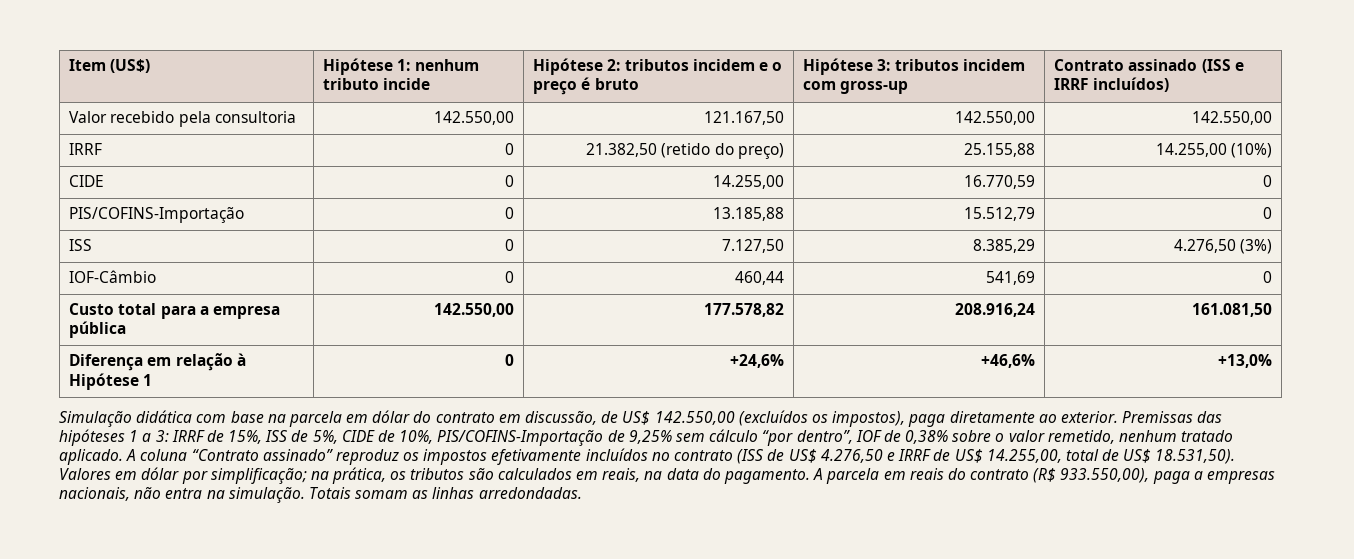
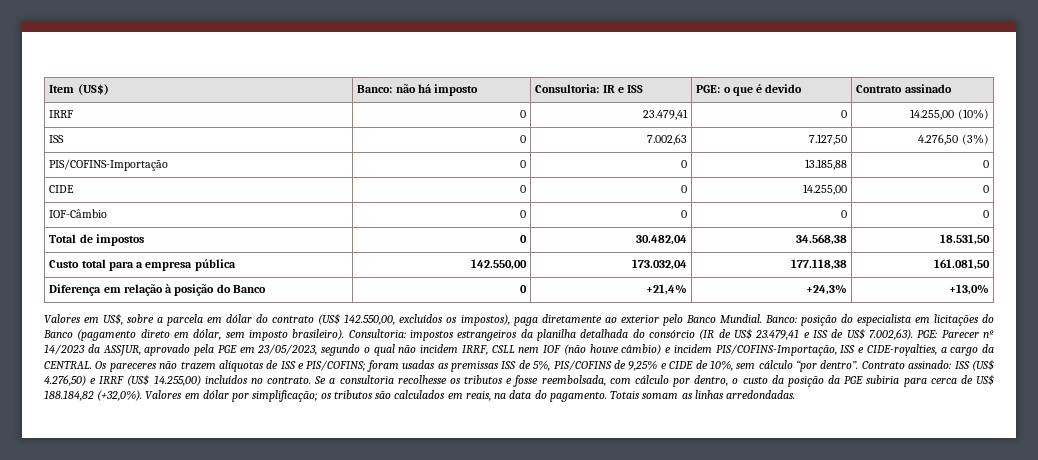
- Item (US$) | Hipótese 1: nenhum tributo incide | Hipótese 2: tributos incidem e o preço é bruto | Hipótese 3: tributos incidem com gross-up | Contrato assinado (ISS e IRRF incluídos)
- Valor recebido pela consultoria | 142.550,00 | 121.167,50 | 142.550,00 | 142.550,00
- IRRF | 0 | 21.382,50 (retido do preço) | 25.155,88 | 14.255,00 (10%)
+ Item (US$) | Banco: não há imposto | Consultoria: IR e ISS | PGE: o que é devido | Contrato assinado
+ IRRF | 0 | 23.479,41 | 0 | 14.255,00 (10%)
+ ISS | 0 | 7.002,63 | 7.127,50 | 4.276,50 (3%)
+ PIS/COFINS-Importação | 0 | 0 | 13.185,88 | 0
- CIDE | 0 | 14.255,00 | 16.770,59 | 0
- PIS/COFINS-Importação | 0 | 13.185,88 | 15.512,79 | 0
- ISS | 0 | 7.127,50 | 8.385,29 | 4.276,50 (3%)
+ CIDE | 0 | 0 | 14.255,00 | 0
- IOF-Câmbio | 0 | 460,44 | 541,69 | 0
+ IOF-Câmbio | 0 | 0 | 0 | 0
+ Total de impostos | 0 | 30.482,04 | 34.568,38 | 18.531,50
- Custo total para a empresa pública | 142.550,00 | 177.578,82 | 208.916,24 | 161.081,50
+ Custo total para a empresa pública | 142.550,00 | 173.032,04 | 177.118,38 | 161.081,50
- Diferença em relação à Hipótese 1 | 0 | +24,6% | +46,6% | +13,0%
+ Diferença em relação à posição do Banco | 0 | +21,4% | +24,3% | +13,0%
- Simulação didática com base na parcela em dólar do contrato em discussão, de US$ 142.550,00 (excluídos os impostos), paga diretamente ao exterior. Premissas das hipóteses 1 a 3: IRRF de 15%, ISS de 5%, CIDE de 10%, PIS/COFINS-Importação de 9,25% sem cálculo “por dentro”, IOF de 0,38% sobre o valor remetido, nenhum tratado aplicado. A coluna “Contrato assinado” reproduz os impostos efetivamente incluídos no contrato (ISS de US$ 4.276,50 e IRRF de US$ 14.255,00, total de US$ 18.531,50). Valores em dólar por simplificação; na prática, os tributos são calculados em reais, na data do pagamento.
+ Valores em US$, sobre a parcela em dólar do contrato (US$ 142.550,00, excluídos os impostos), paga diretamente ao exterior pelo Banco Mundial. Banco: posição do especialista em licitações do Banco (pagamento direto em dólar, sem imposto brasileiro). Consultoria: impostos estrangeiros da planilha detalhada do consórcio (IR de US$ 23.479,41 e ISS de US$ 7.002,63). PGE: Parecer nº 14/2023 da ASSJUR, aprovado pela PGE em 23/05/2023, segundo o qual não incidem IRRF, CSLL nem IOF (não houve câmbio) e incidem PIS/COFINS-Importação, ISS e CIDE-royalties, a cargo da CENTRAL. Os pareceres não trazem alíquotas de ISS e PIS/COFINS; foram usadas as premissas ISS de 5%, PIS/COFINS de 9,25% e CIDE de 10%, sem cálculo “por dentro”. Contrato assinado: ISS (US$ 4.276,50) e IRRF (US$ 14.255,00) incluídos no contrato. Se a consultoria recolhesse os tributos e fosse reembolsada, com cálculo por dentro, o custo da posição da PGE subiria para cerca de US$ 188.184,82 (+32,0%). Valores em dólar por simplificação; os tributos são calculados em reais, na data do pagamento.
- A parcela em reais do contrato (R$ 933.550,00), paga a empresas nacionais, não entra na simulação.

